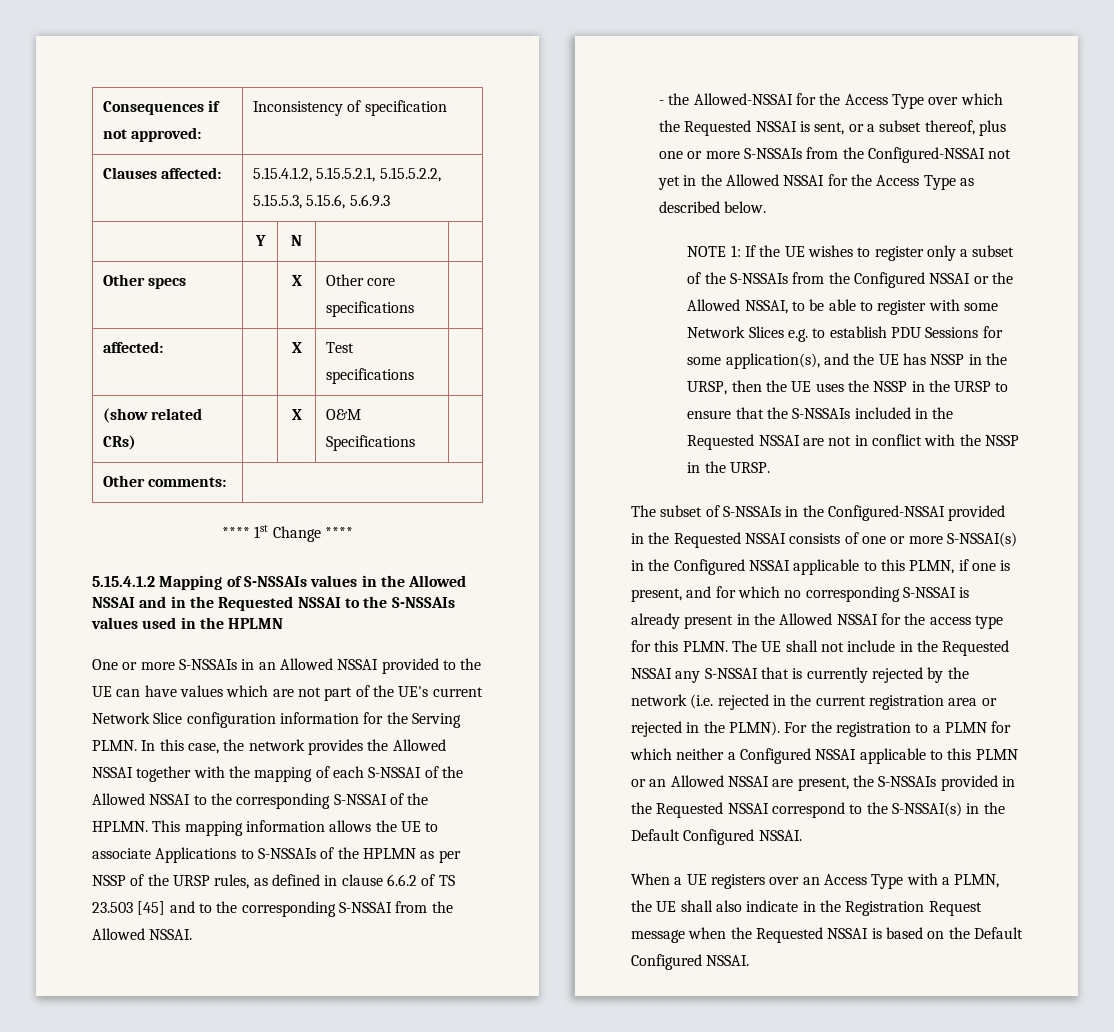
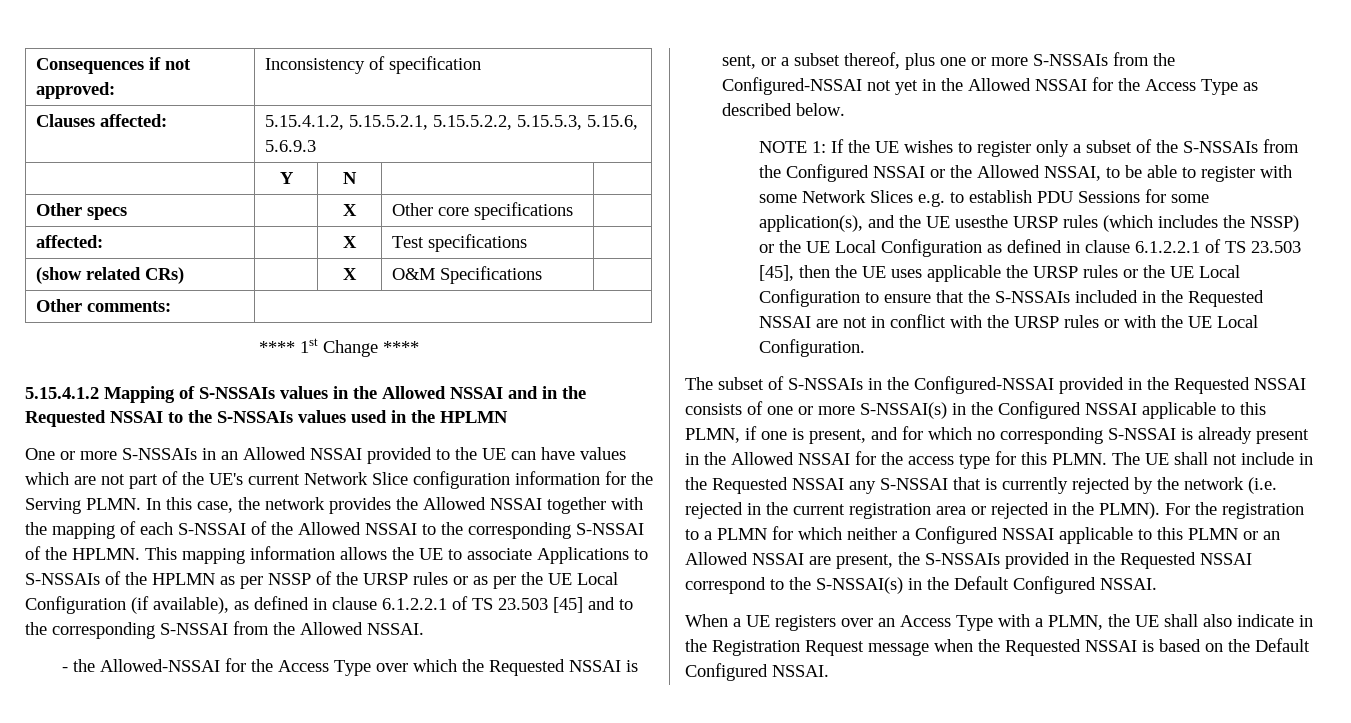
- This mapping information allows the UE to associate Applications to S-NSSAIs of the HPLMN as per NSSP of the URSP rules, as defined in clause 6.6.2 of TS 23.503 [45] and to the corresponding S-NSSAI from the Allowed NSSAI.
+ This mapping information allows the UE to associate Applications to S-NSSAIs of the HPLMN as per NSSP of the URSP rules or as per the UE Local Configuration (if available), as defined in clause 6.1.2.2.1 of TS 23.503 [45] and to the corresponding S-NSSAI from the Allowed NSSAI.
- NOTE 1: If the UE wishes to register only a subset of the S-NSSAIs from the Configured NSSAI or the Allowed NSSAI, to be able to register with some Network Slices e.g. to establish PDU Sessions for some application(s), and the UE has NSSP in the URSP, then the UE uses the NSSP in the URSP to ensure that the S-NSSAIs included in the Requested NSSAI are not in conflict with the NSSP in the URSP.
+ NOTE 1: If the UE wishes to register only a subset of the S-NSSAIs from the Configured NSSAI or the Allowed NSSAI, to be able to register with some Network Slices e.g. to establish PDU Sessions for some application(s), and the UE usesthe URSP rules (which includes the NSSP) or the UE Local Configuration as defined in clause 6.1.2.2.1 of TS 23.503 [45], then the UE uses applicable the URSP rules or the UE Local Configuration to ensure that the S-NSSAIs included in the Requested NSSAI are not in conflict with the URSP rules or with the UE Local Configuration.

